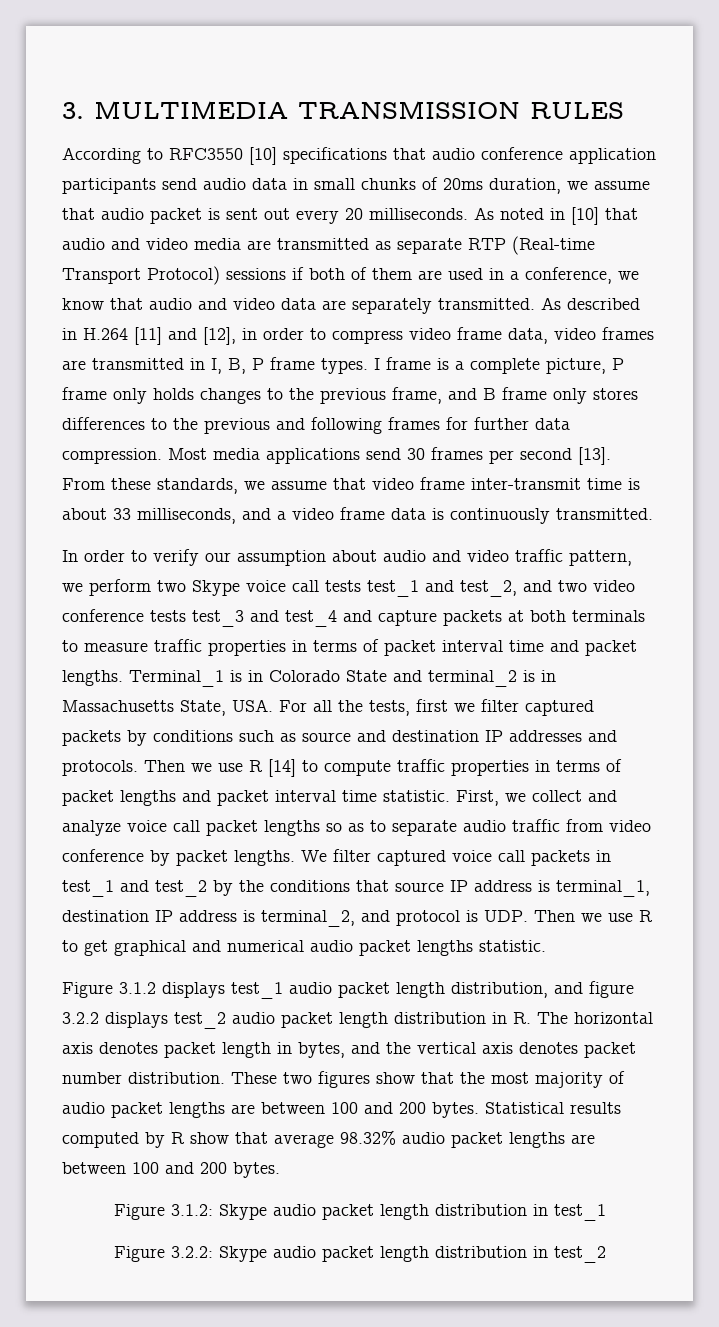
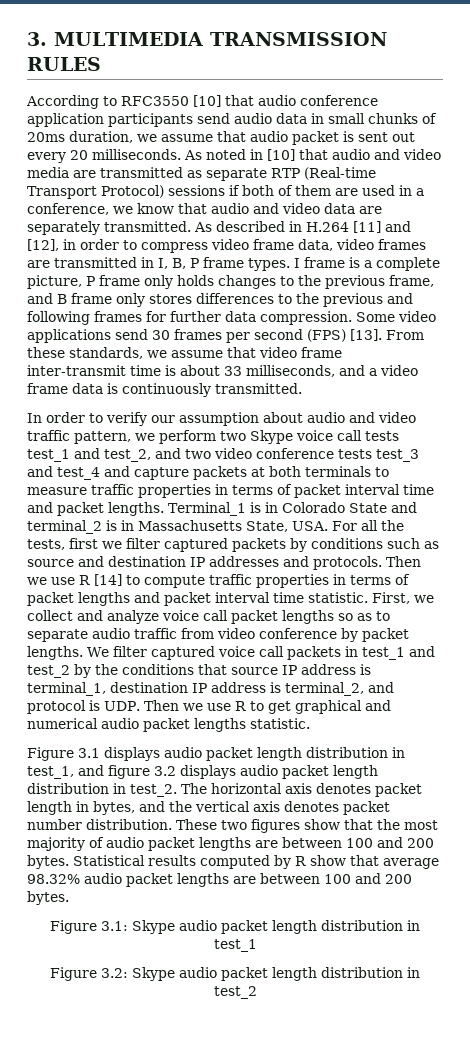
- According to RFC3550 [10] specifications that audio conference application participants send audio data in small chunks of 20ms duration, we assume that audio packet is sent out every 20 milliseconds.
+ According to RFC3550 [10] that audio conference application participants send audio data in small chunks of 20ms duration, we assume that audio packet is sent out every 20 milliseconds.
- Most media applications send 30 frames per second [13].
+ Some video applications send 30 frames per second (FPS) [13].
- Figure 3.1.2 displays test_1 audio packet length distribution, and figure 3.2.2 displays test_2 audio packet length distribution in R. The horizontal axis denotes packet length in bytes, and the vertical axis denotes packet number distribution.
+ Figure 3.1 displays audio packet length distribution in test_1, and figure 3.2 displays audio packet length distribution in test_2. The horizontal axis denotes packet length in bytes, and the vertical axis denotes packet number distribution.
- Figure 3.1.2: Skype audio packet length distribution in test_1
+ Figure 3.1: Skype audio packet length distribution in test_1
- Figure 3.2.2: Skype audio packet length distribution in test_2
+ Figure 3.2: Skype audio packet length distribution in test_2

